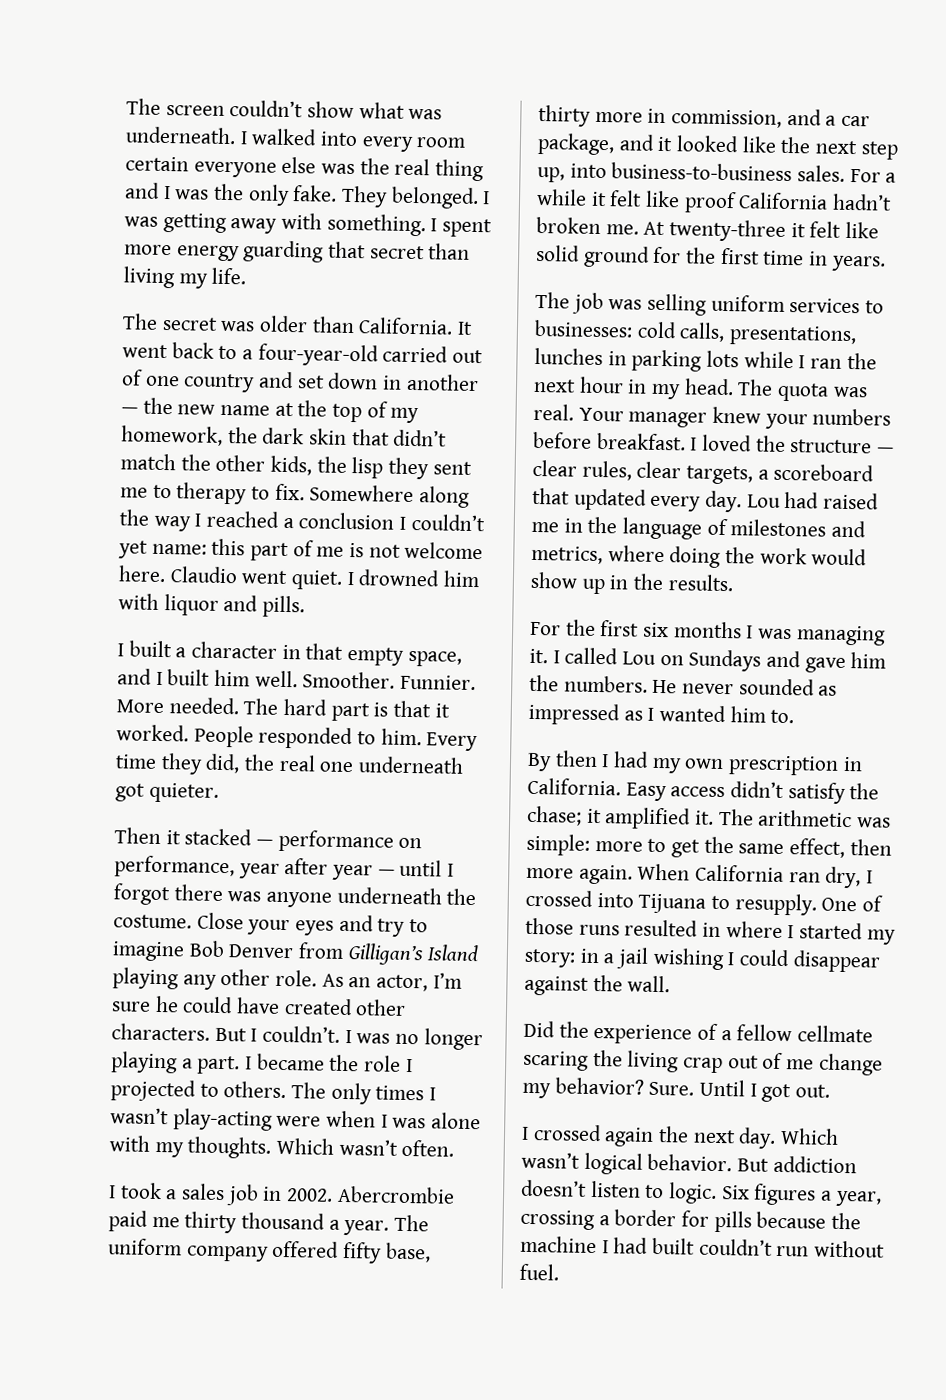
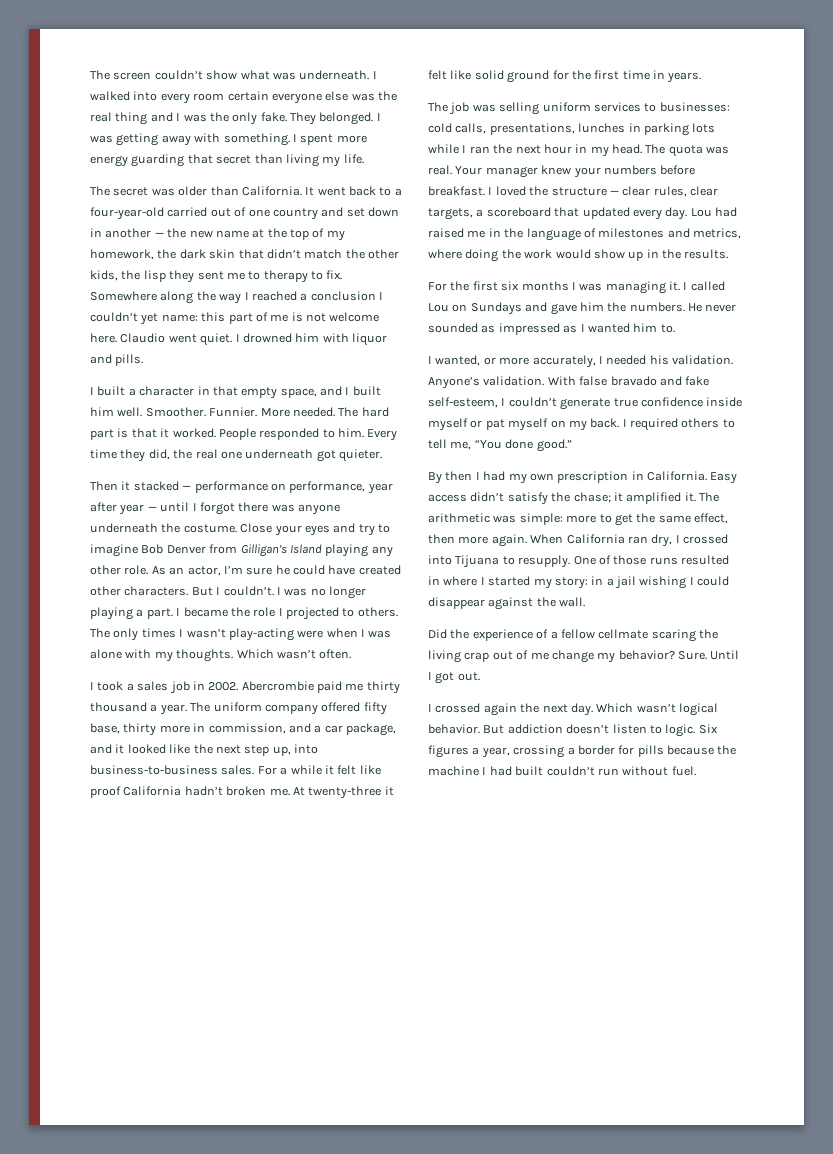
+ I wanted, or more accurately, I needed his validation. Anyone’s validation. With false bravado and fake self-esteem, I couldn’t generate true confidence inside myself or pat myself on my back. I required others to tell me, “You done good.”

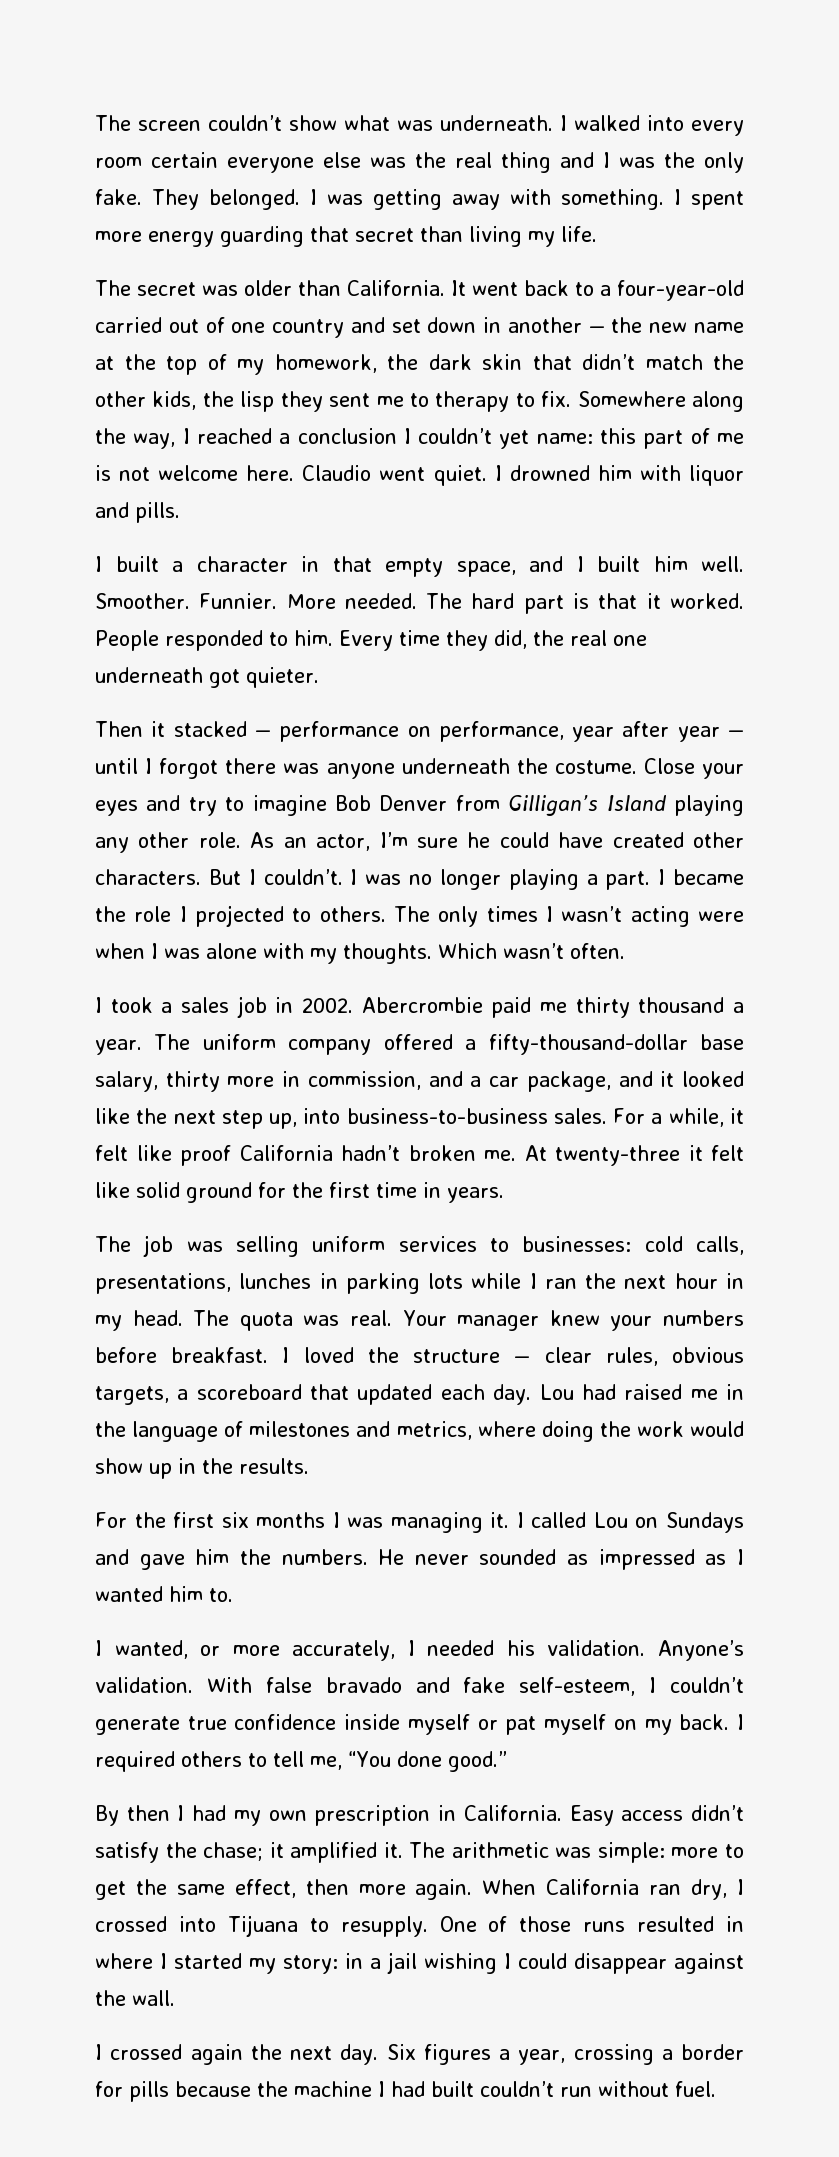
- Somewhere along the way I reached a conclusion I couldn’t yet name: this part of me is not welcome here.
+ Somewhere along the way, I reached a conclusion I couldn’t yet name: this part of me is not welcome here.
- The only times I wasn’t play-acting were when I was alone with my thoughts.
+ The only times I wasn’t acting were when I was alone with my thoughts.
- The uniform company offered fifty base, thirty more in commission, and a car package, and it looked like the next step up, into business-to-business sales.
+ The uniform company offered a fifty-thousand-dollar base salary, thirty more in commission, and a car package, and it looked like the next step up, into business-to-business sales.
- For a while it felt like proof California hadn’t broken me.
+ For a while, it felt like proof California hadn’t broken me.
- I loved the structure — clear rules, clear targets, a scoreboard that updated every day.
+ I loved the structure — clear rules, obvious targets, a scoreboard that updated each day.
- Did the experience of a fellow cellmate scaring the living crap out of me change my behavior? Sure. Until I got out.
- Which wasn’t logical behavior. But addiction doesn’t listen to logic.

